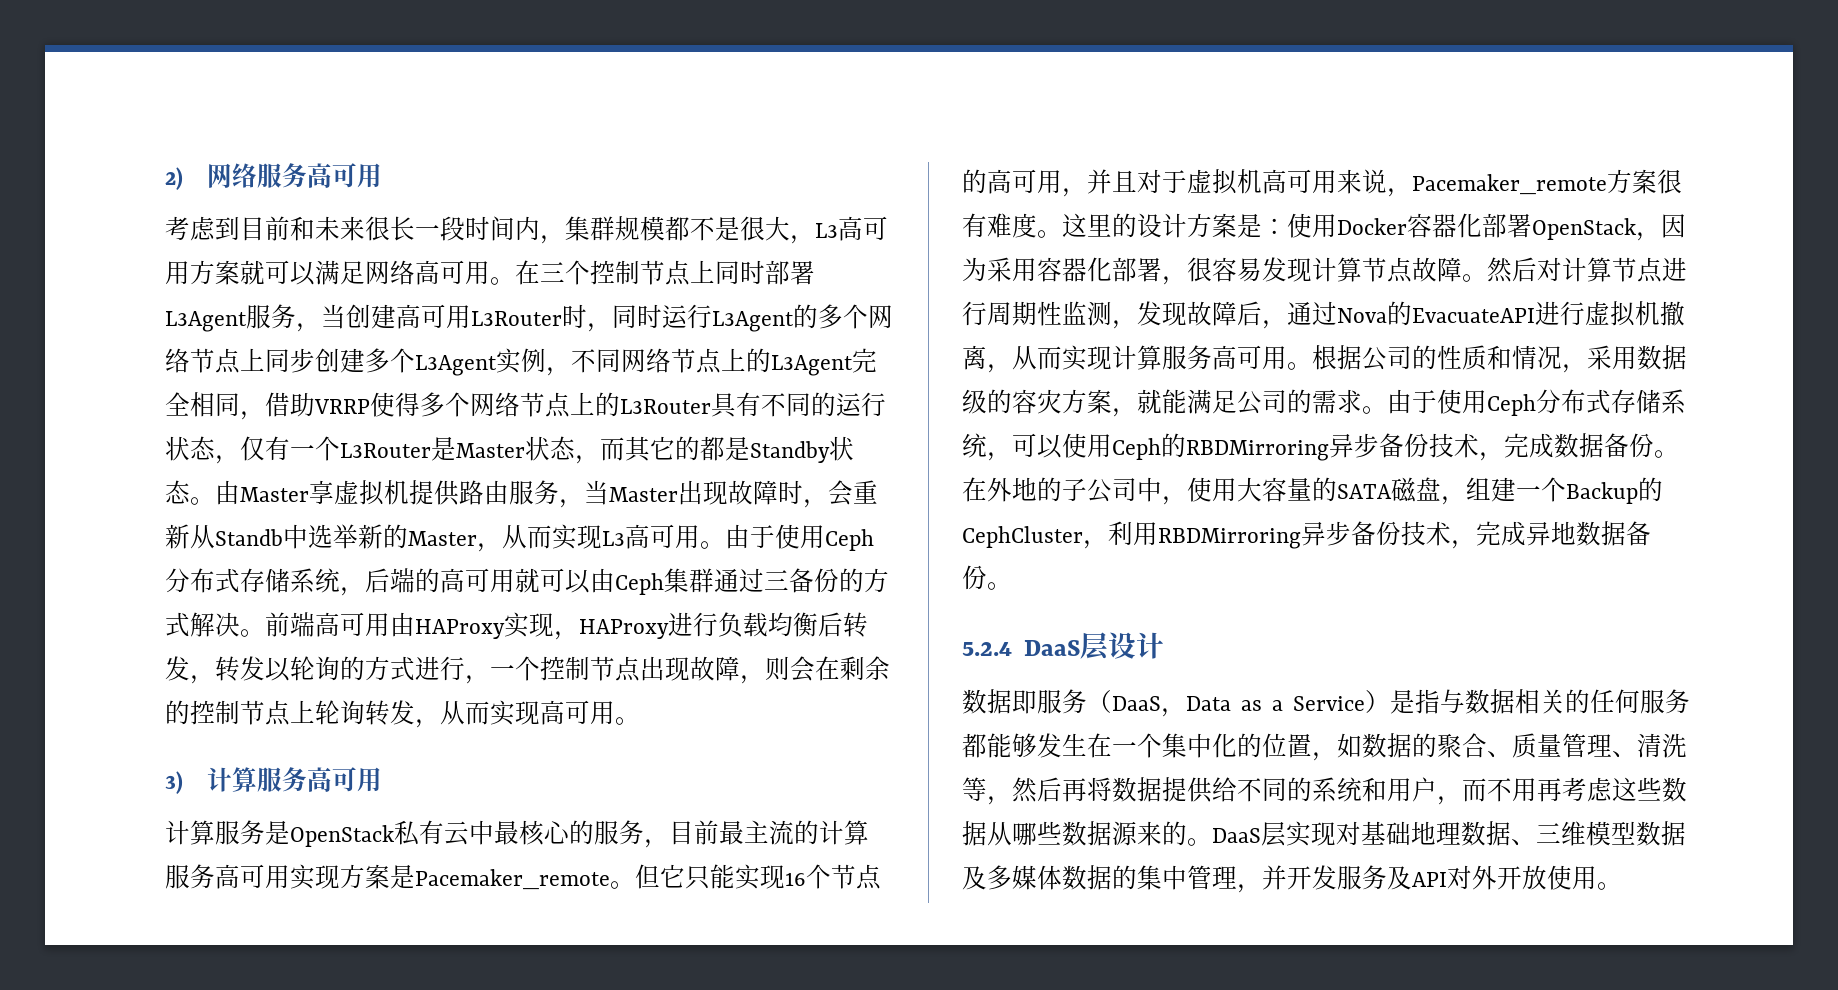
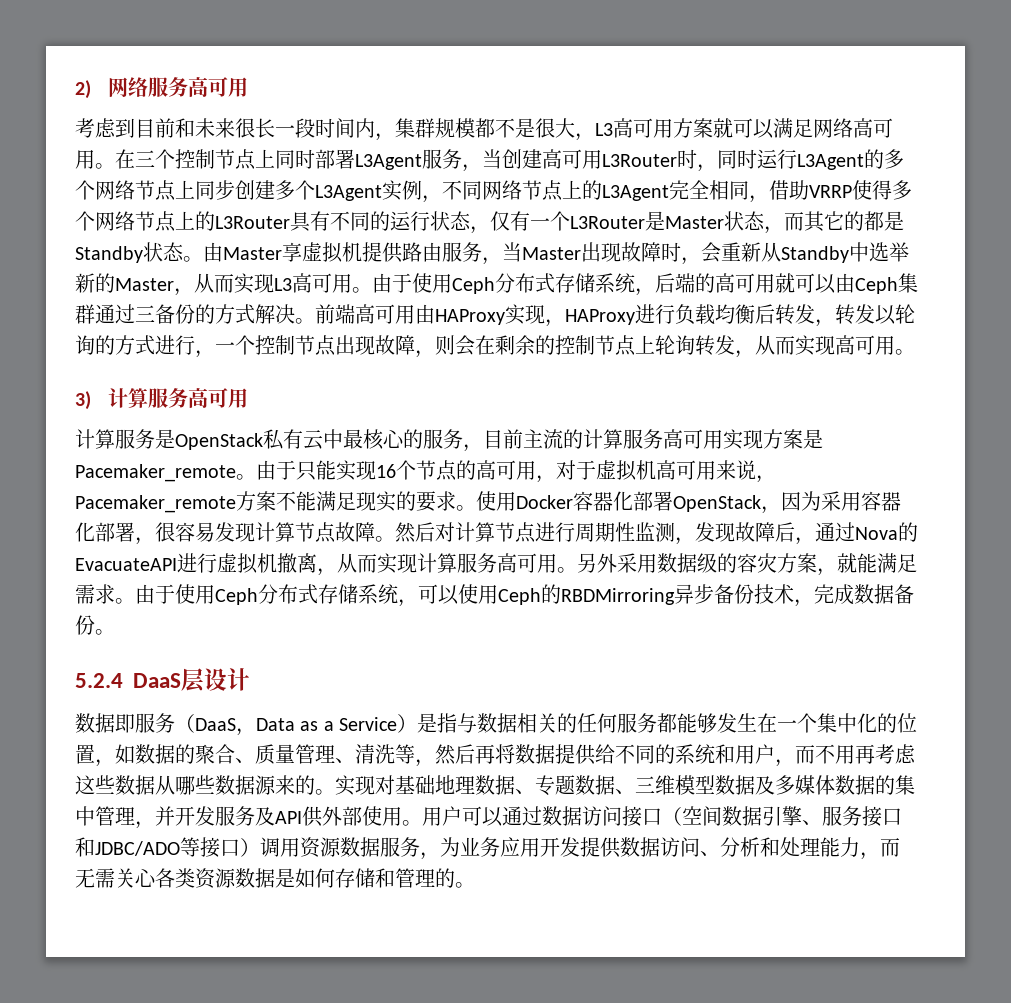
- 由Master享虚拟机提供路由服务，当Master出现故障时，会重新从Standb中选举新的Master，从而实现L3高可用。
+ 由Master享虚拟机提供路由服务，当Master出现故障时，会重新从Standby中选举新的Master，从而实现L3高可用。
- 计算服务是OpenStack私有云中最核心的服务，目前最主流的计算服务高可用实现方案是Pacemaker_remote。
+ 计算服务是OpenStack私有云中最核心的服务，目前主流的计算服务高可用实现方案是Pacemaker_remote。
- 但它只能实现16个节点的高可用，并且对于虚拟机高可用来说，Pacemaker_remote方案很有难度。这里的设计方案是：使用Docker容器化部署OpenStack，因为采用容器化部署，很容易发现计算节点故障。
+ 由于只能实现16个节点的高可用，对于虚拟机高可用来说，Pacemaker_remote方案不能满足现实的要求。使用Docker容器化部署OpenStack，因为采用容器化部署，很容易发现计算节点故障。
- 根据公司的性质和情况，采用数据级的容灾方案，就能满足公司的需求。
+ 另外采用数据级的容灾方案，就能满足需求。
- 在外地的子公司中，使用大容量的SATA磁盘，组建一个Backup的CephCluster，利用RBDMirroring异步备份技术，完成异地数据备份。
- DaaS层实现对基础地理数据、三维模型数据及多媒体数据的集中管理，并开发服务及API对外开放使用。
+ 实现对基础地理数据、专题数据、三维模型数据及多媒体数据的集中管理，并开发服务及API供外部使用。用户可以通过数据访问接口（空间数据引擎、服务接口和JDBC/ADO等接口）调用资源数据服务，为业务应用开发提供数据访问、分析和处理能力，而无需关心各类资源数据是如何存储和管理的。

